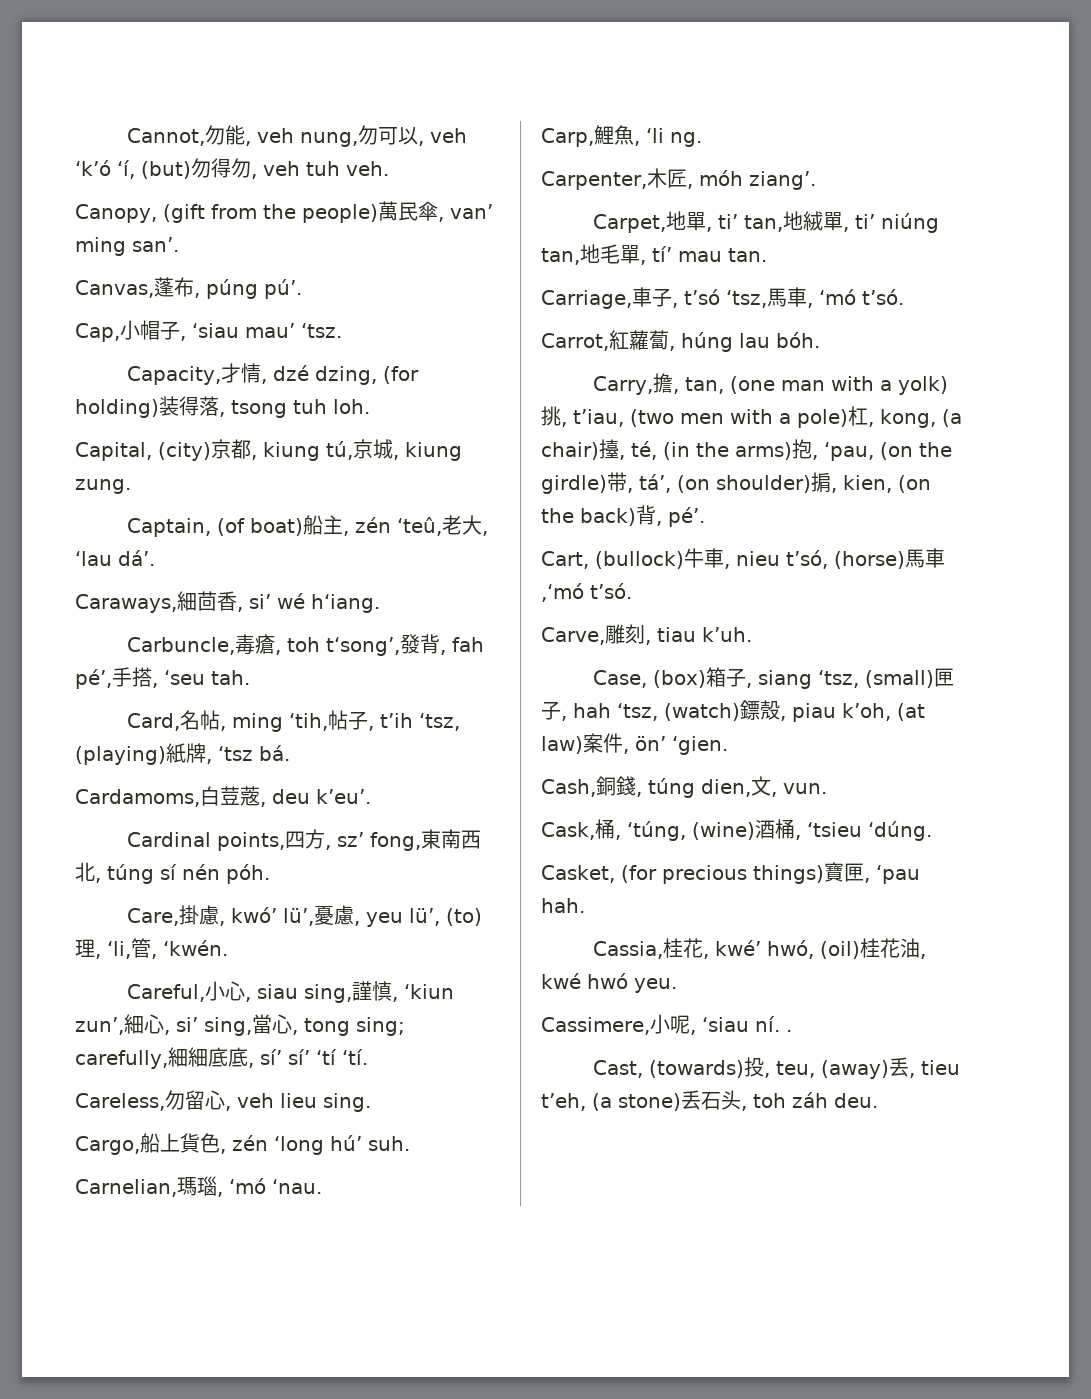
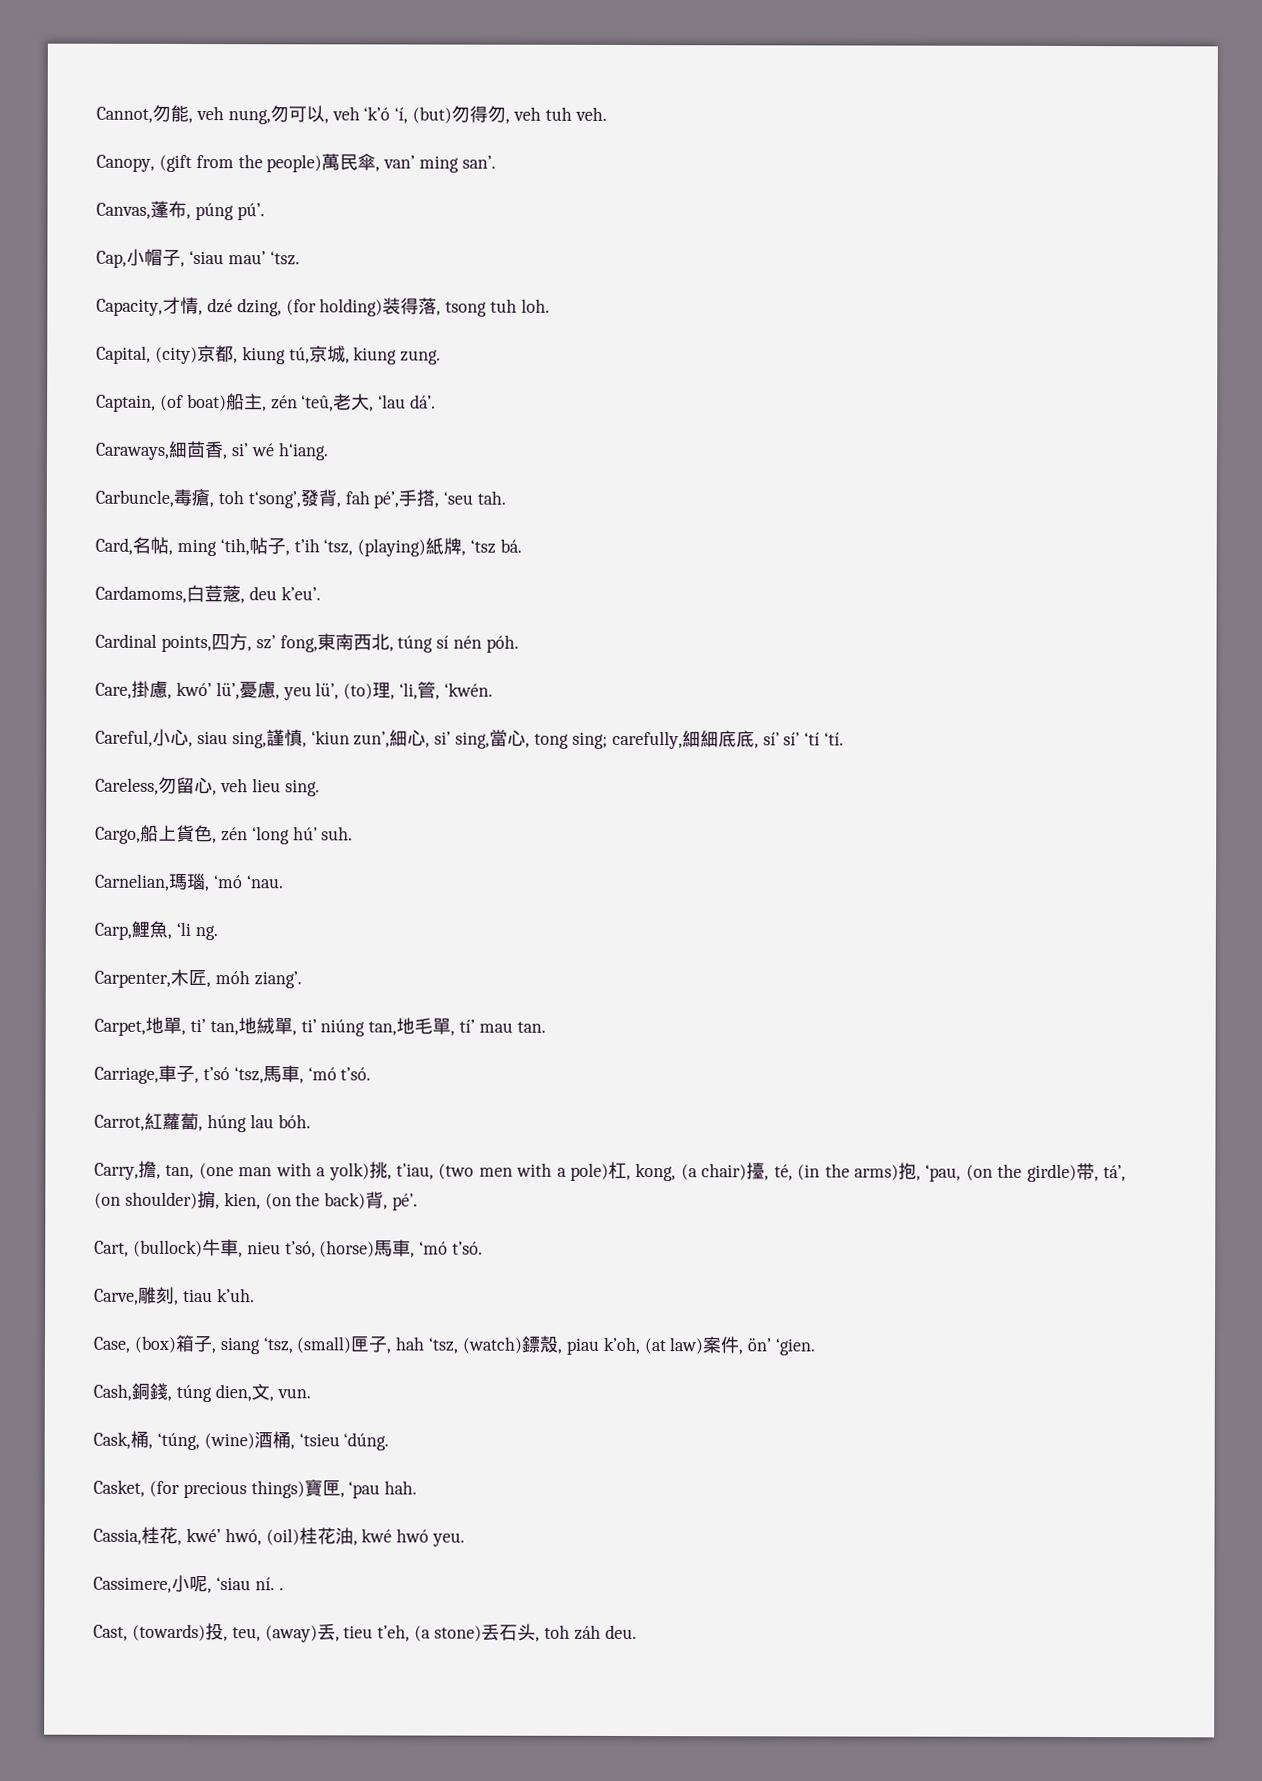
- Cart, (bullock)牛車, nieu t’só, (horse)馬車,‘mó t’só.
+ Cart, (bullock)牛車, nieu t’só, (horse)馬車, ‘mó t’só.

